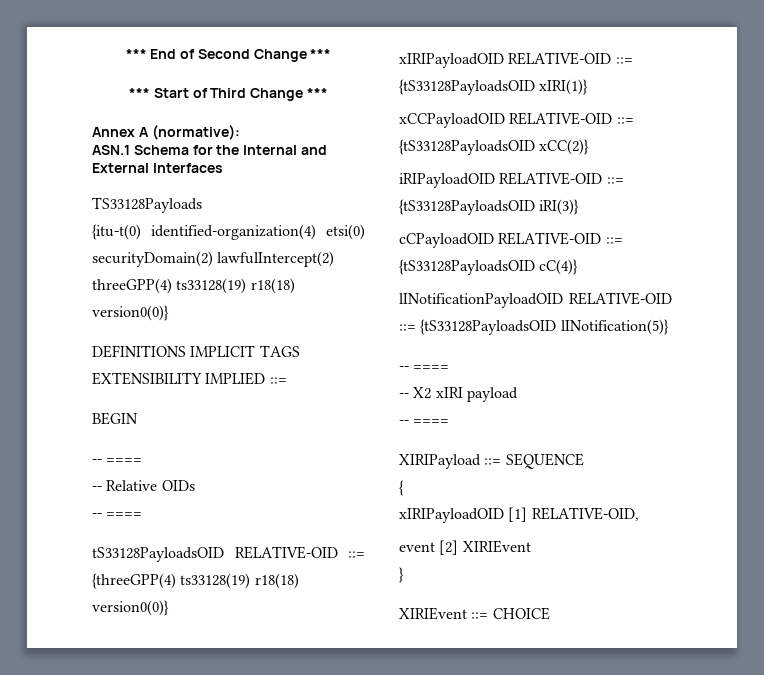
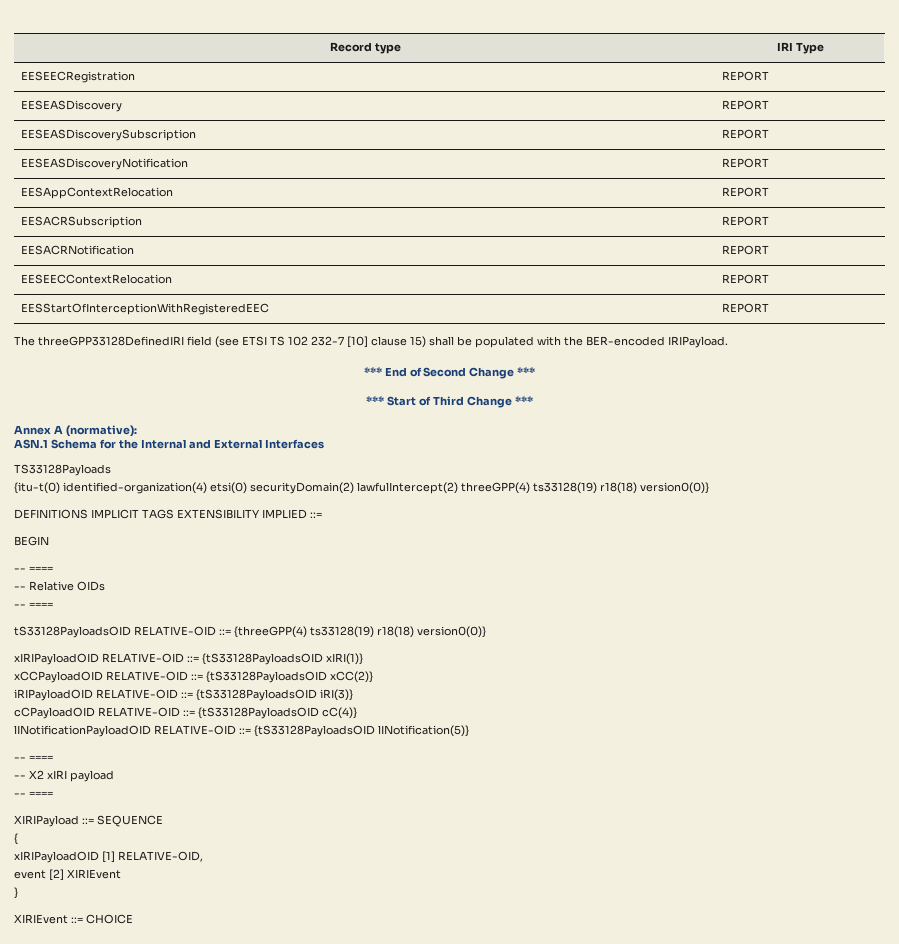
+ Record type | IRI Type
+ EESEECRegistration | REPORT
+ EESEASDiscovery | REPORT
+ EESEASDiscoverySubscription | REPORT
+ EESEASDiscoveryNotification | REPORT
+ EESAppContextRelocation | REPORT
+ EESACRSubscription | REPORT
+ EESACRNotification | REPORT
+ EESEECContextRelocation | REPORT
+ EESStartOfInterceptionWithRegisteredEEC | REPORT
+ The threeGPP33128DefinedIRI field (see ETSI TS 102 232-7 [10] clause 15) shall be populated with the BER-encoded IRIPayload.

